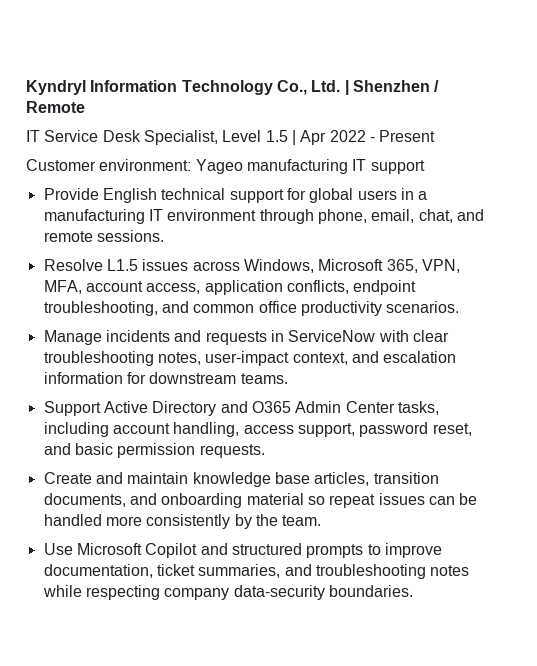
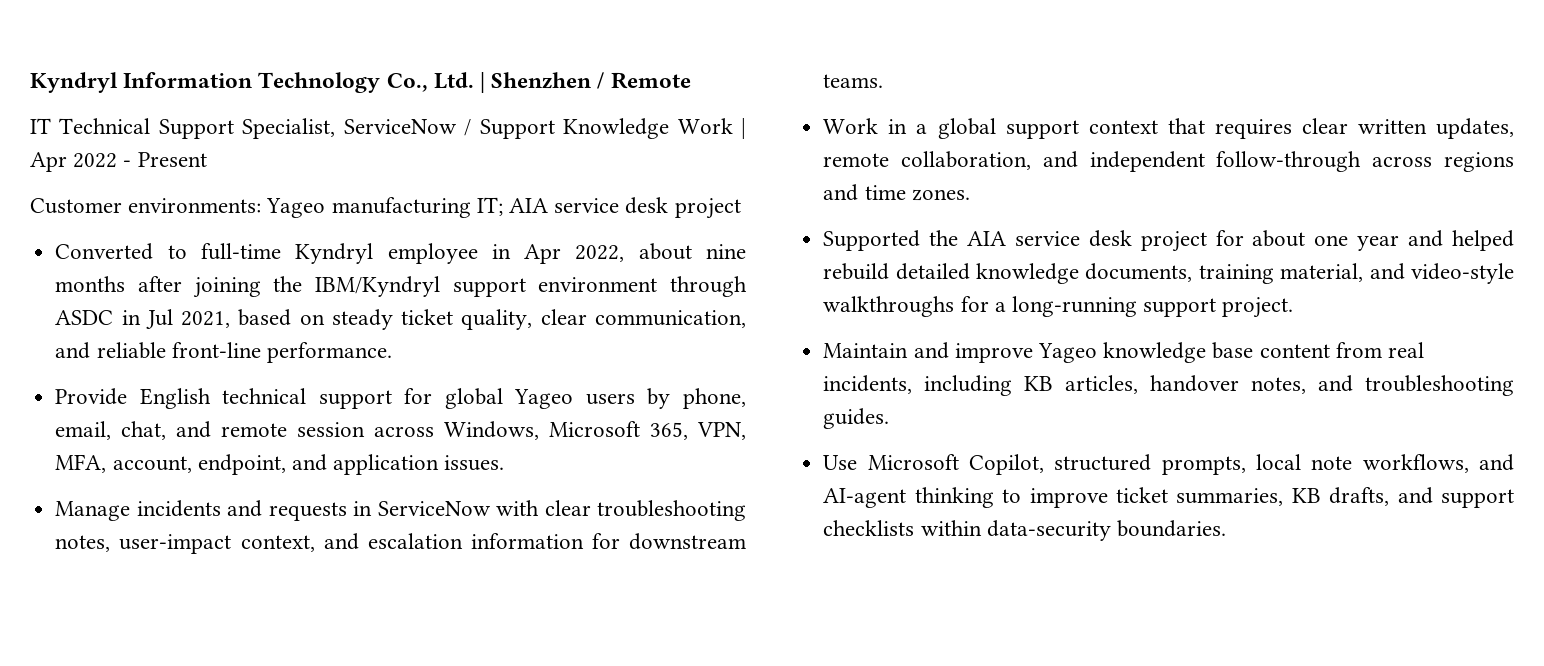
- IT Service Desk Specialist, Level 1.5 | Apr 2022 - Present
+ IT Technical Support Specialist, ServiceNow / Support Knowledge Work | Apr 2022 - Present
- Customer environment: Yageo manufacturing IT support
+ Customer environments: Yageo manufacturing IT; AIA service desk project
+ Converted to full-time Kyndryl employee in Apr 2022, about nine months after joining the IBM/Kyndryl support environment through ASDC in Jul 2021, based on steady ticket quality, clear communication, and reliable front-line performance.
- Provide English technical support for global users in a manufacturing IT environment through phone, email, chat, and remote sessions.
- Resolve L1.5 issues across Windows, Microsoft 365, VPN, MFA, account access, application conflicts, endpoint troubleshooting, and common office productivity scenarios.
+ Provide English technical support for global Yageo users by phone, email, chat, and remote session across Windows, Microsoft 365, VPN, MFA, account, endpoint, and application issues.
- Support Active Directory and O365 Admin Center tasks, including account handling, access support, password reset, and basic permission requests.
- Create and maintain knowledge base articles, transition documents, and onboarding material so repeat issues can be handled more consistently by the team.
- Use Microsoft Copilot and structured prompts to improve documentation, ticket summaries, and troubleshooting notes while respecting company data-security boundaries.
+ Work in a global support context that requires clear written updates, remote collaboration, and independent follow-through across regions and time zones.
+ Supported the AIA service desk project for about one year and helped rebuild detailed knowledge documents, training material, and video-style walkthroughs for a long-running support project.
+ Maintain and improve Yageo knowledge base content from real incidents, including KB articles, handover notes, and troubleshooting guides.
+ Use Microsoft Copilot, structured prompts, local note workflows, and AI-agent thinking to improve ticket summaries, KB drafts, and support checklists within data-security boundaries.

